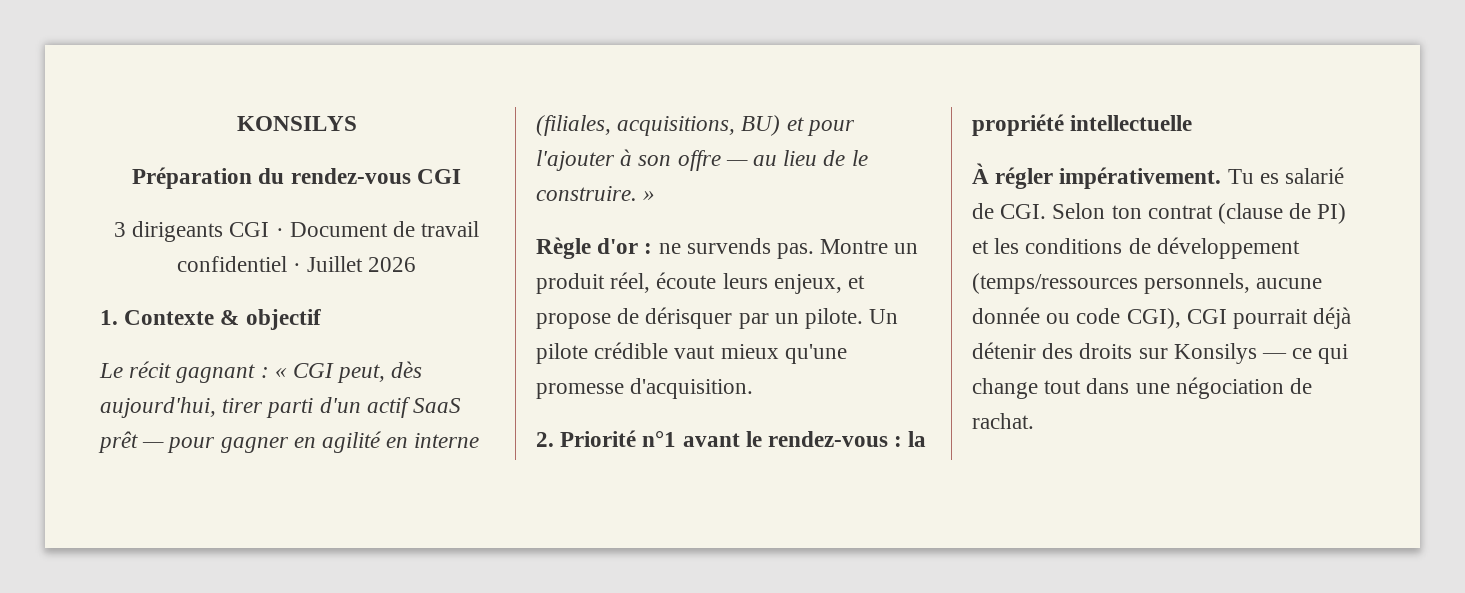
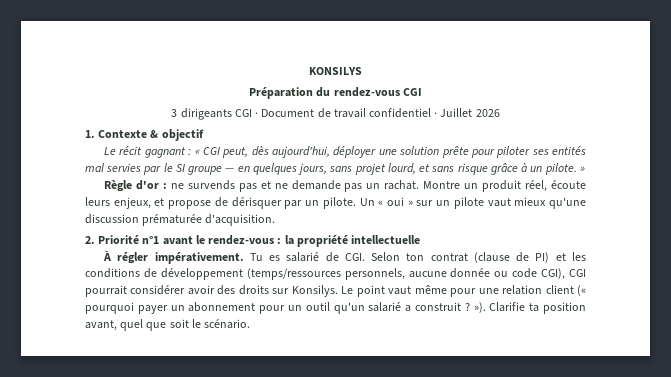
- Le récit gagnant : « CGI peut, dès aujourd'hui, tirer parti d'un actif SaaS prêt — pour gagner en agilité en interne (filiales, acquisitions, BU) et pour l'ajouter à son offre — au lieu de le construire. »
+ Le récit gagnant : « CGI peut, dès aujourd'hui, déployer une solution prête pour piloter ses entités mal servies par le SI groupe — en quelques jours, sans projet lourd, et sans risque grâce à un pilote. »
- Règle d'or : ne survends pas.
+ Règle d'or : ne survends pas et ne demande pas un rachat.
- Un pilote crédible vaut mieux qu'une promesse d'acquisition.
+ Un « oui » sur un pilote vaut mieux qu'une discussion prématurée d'acquisition.
- Tu es salarié de CGI. Selon ton contrat (clause de PI) et les conditions de développement (temps/ressources personnels, aucune donnée ou code CGI), CGI pourrait déjà détenir des droits sur Konsilys — ce qui change tout dans une négociation de rachat.
+ Tu es salarié de CGI. Selon ton contrat (clause de PI) et les conditions de développement (temps/ressources personnels, aucune donnée ou code CGI), CGI pourrait considérer avoir des droits sur Konsilys. Le point vaut même pour une relation client (« pourquoi payer un abonnement pour un outil qu'un salarié a construit ? »). Clarifie ta position avant, quel que soit le scénario.

